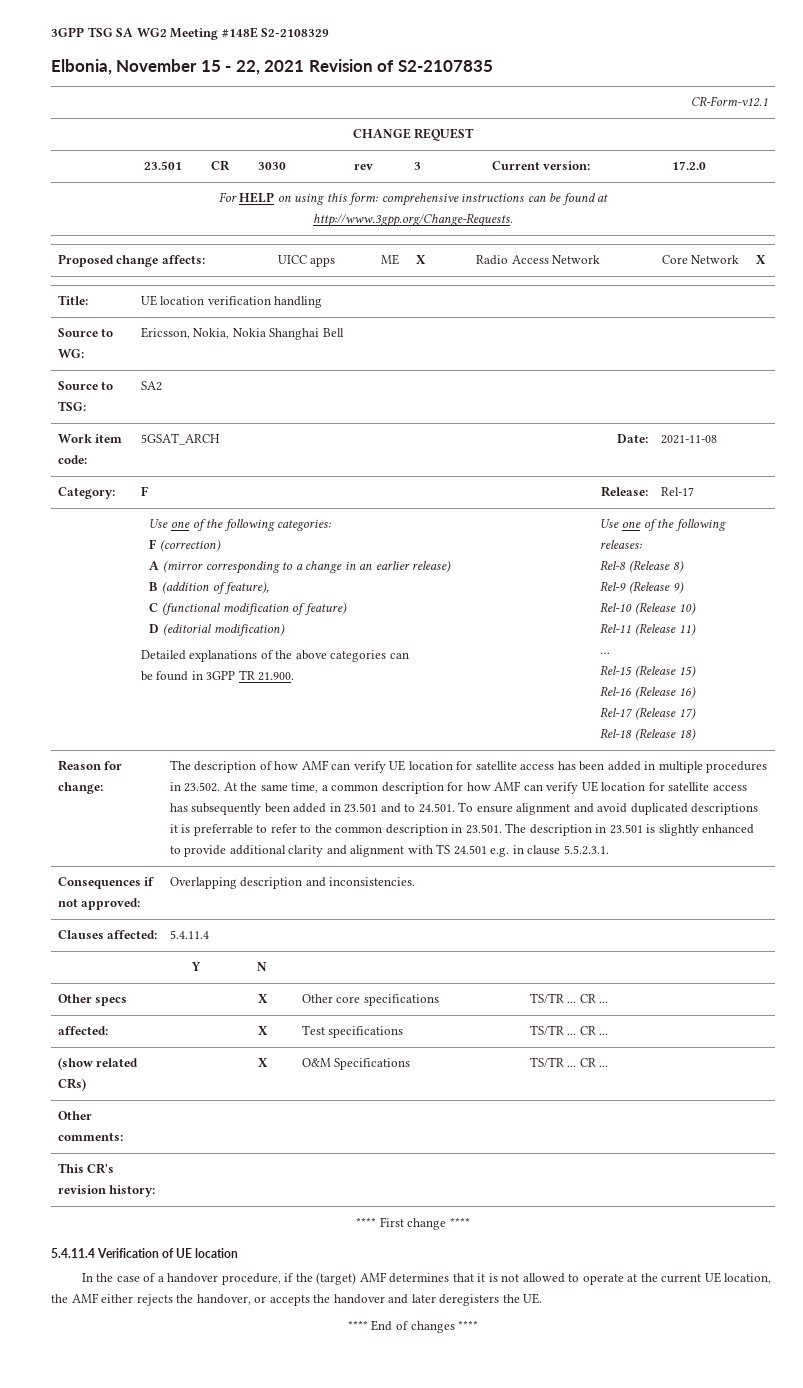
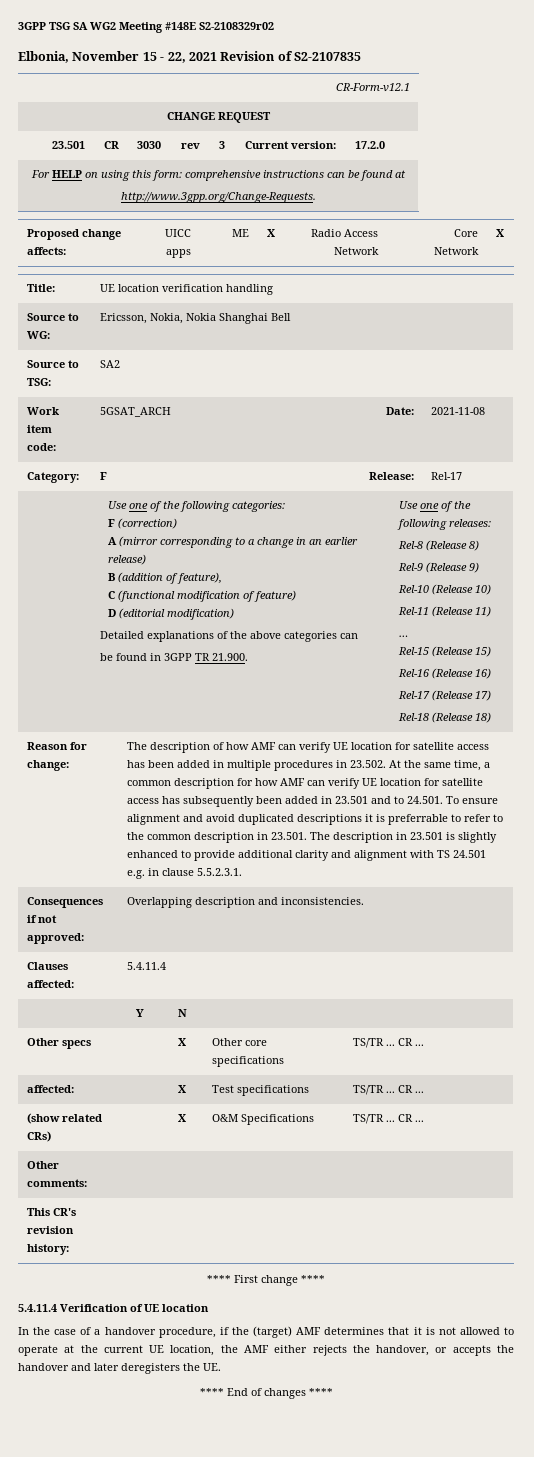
- 3GPP TSG SA WG2 Meeting #148E S2-2108329
+ 3GPP TSG SA WG2 Meeting #148E S2-2108329r02

